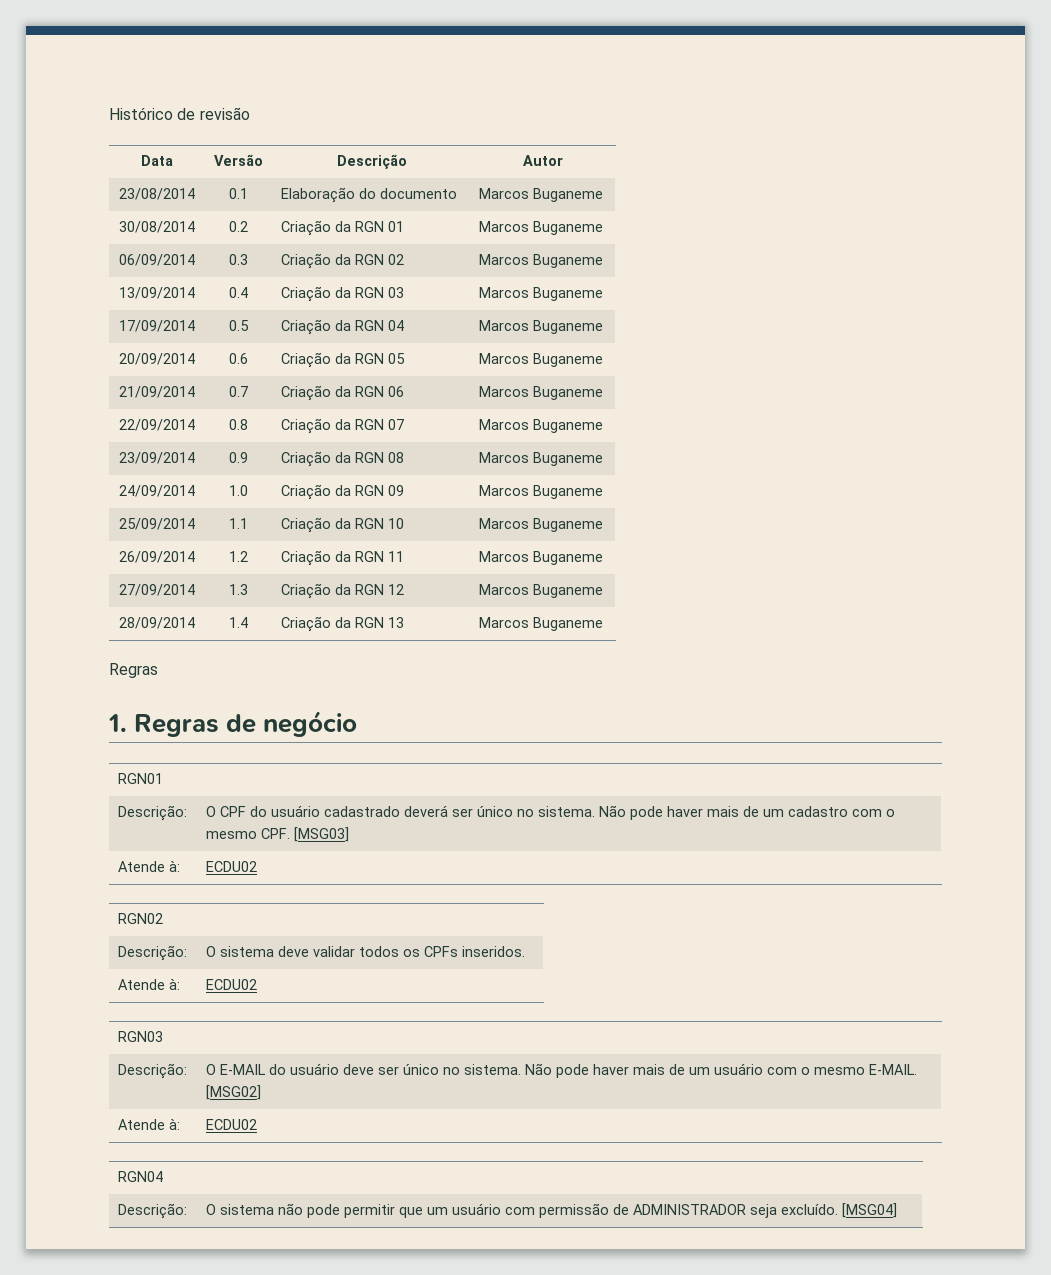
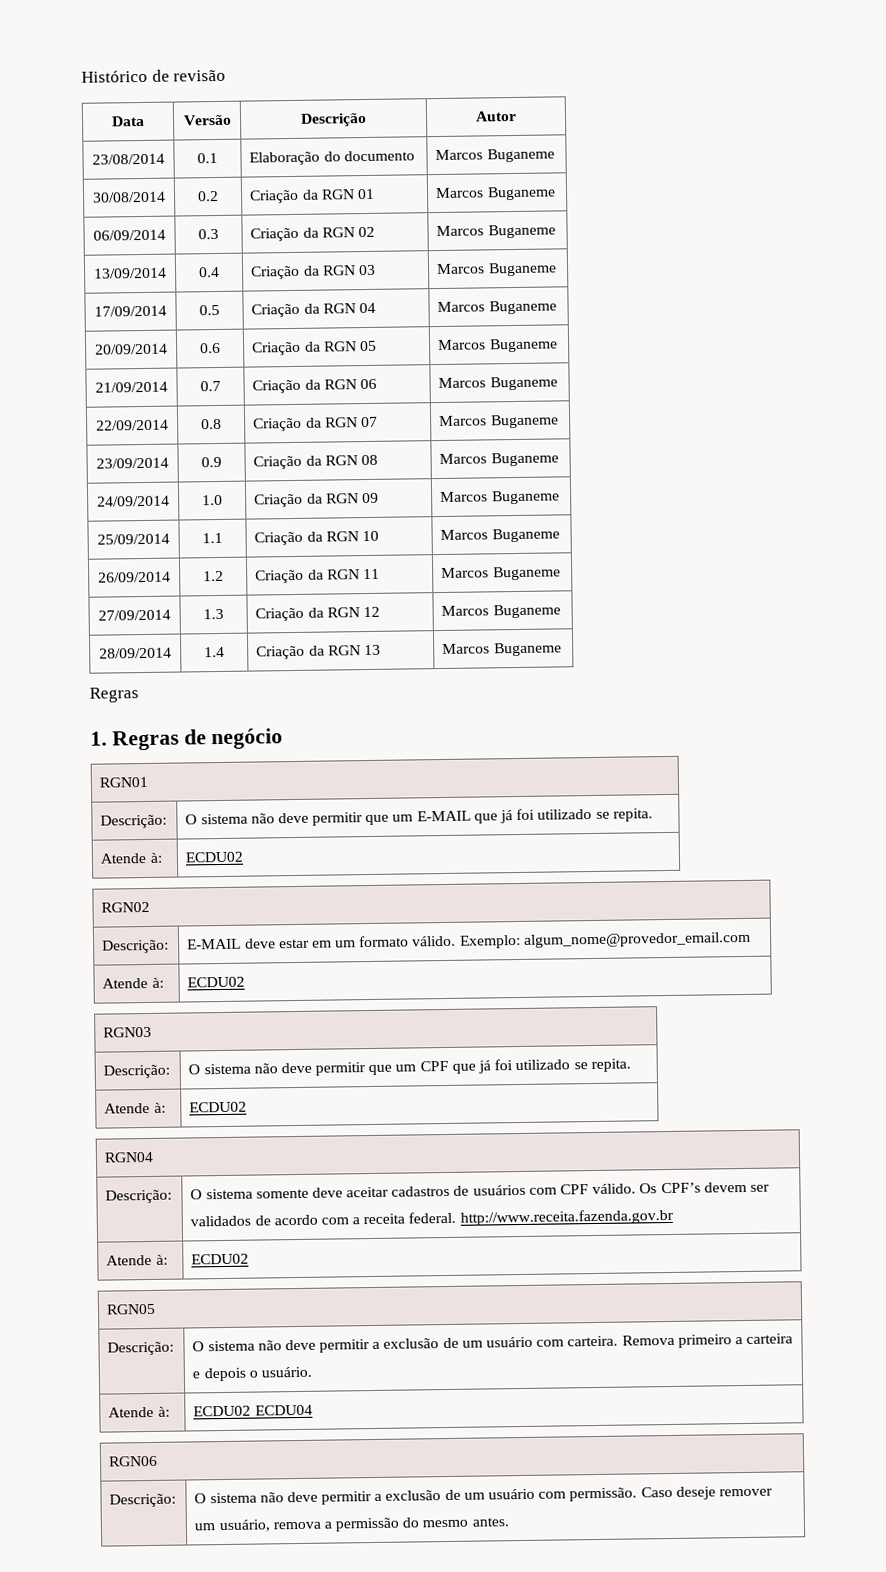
- Descrição: | O CPF do usuário cadastrado deverá ser único no sistema. Não pode haver mais de um cadastro com o mesmo CPF. [MSG03]
+ Descrição: | O sistema não deve permitir que um E-MAIL que já foi utilizado se repita.
- Descrição: | O sistema deve validar todos os CPFs inseridos.
+ Descrição: | E-MAIL deve estar em um formato válido. Exemplo: algum_nome@provedor_email.com
- Descrição: | O E-MAIL do usuário deve ser único no sistema. Não pode haver mais de um usuário com o mesmo E-MAIL. [MSG02]
+ Descrição: | O sistema não deve permitir que um CPF que já foi utilizado se repita.
  Atende à: | ECDU02
  RGN04
- Descrição: | O sistema não pode permitir que um usuário com permissão de ADMINISTRADOR seja excluído. [MSG04]
+ Descrição: | O sistema somente deve aceitar cadastros de usuários com CPF válido. Os CPF’s devem ser validados de acordo com a receita federal. http://www.receita.fazenda.gov.br
+ Atende à: | ECDU02
+ RGN05
+ Descrição: | O sistema não deve permitir a exclusão de um usuário com carteira. Remova primeiro a carteira e depois o usuário.
+ Atende à: | ECDU02 ECDU04
+ RGN06
+ Descrição: | O sistema não deve permitir a exclusão de um usuário com permissão. Caso deseje remover um usuário, remova a permissão do mesmo antes.

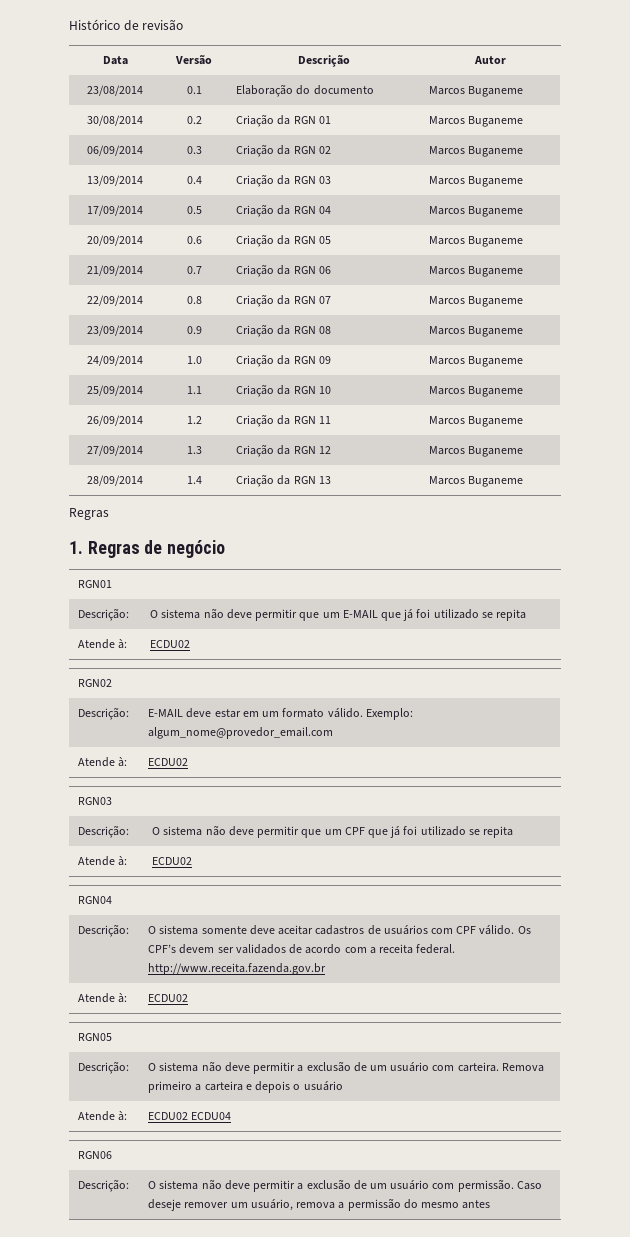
- Descrição: | O sistema não deve permitir que um E-MAIL que já foi utilizado se repita.
+ Descrição: | O sistema não deve permitir que um E-MAIL que já foi utilizado se repita
- Descrição: | O sistema não deve permitir que um CPF que já foi utilizado se repita.
+ Descrição: | O sistema não deve permitir que um CPF que já foi utilizado se repita
- Descrição: | O sistema não deve permitir a exclusão de um usuário com carteira. Remova primeiro a carteira e depois o usuário.
+ Descrição: | O sistema não deve permitir a exclusão de um usuário com carteira. Remova primeiro a carteira e depois o usuário
- Descrição: | O sistema não deve permitir a exclusão de um usuário com permissão. Caso deseje remover um usuário, remova a permissão do mesmo antes.
+ Descrição: | O sistema não deve permitir a exclusão de um usuário com permissão. Caso deseje remover um usuário, remova a permissão do mesmo antes

